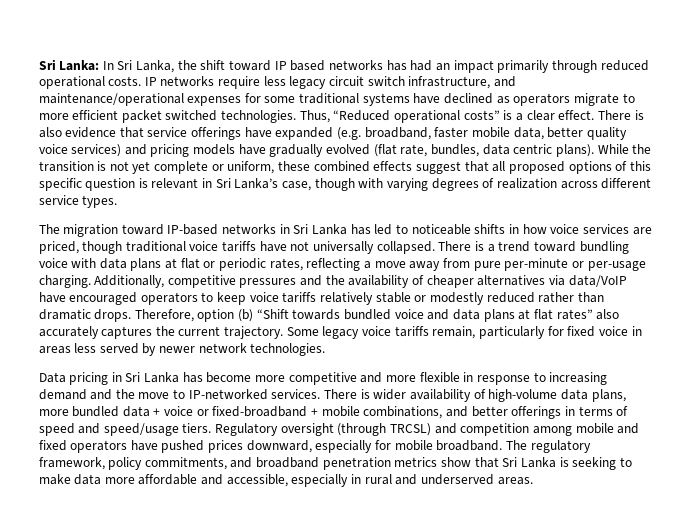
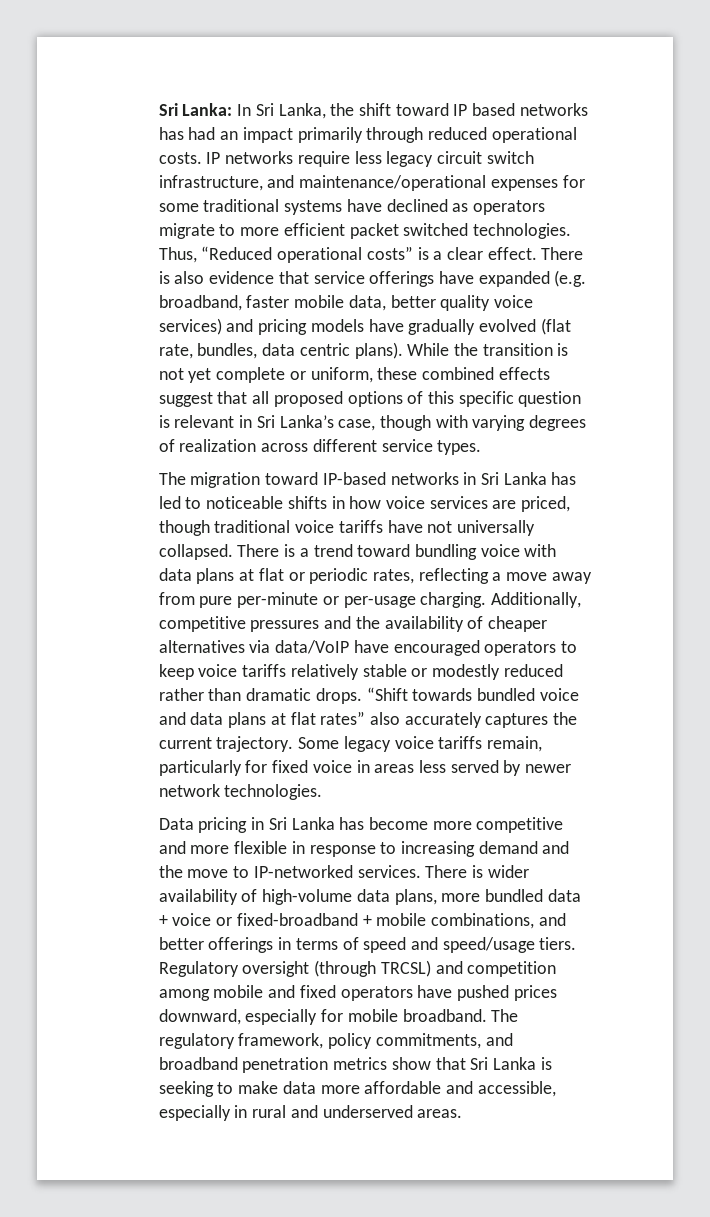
- Therefore, option (b) “Shift towards bundled voice and data plans at flat rates” also accurately captures the current trajectory.
+ “Shift towards bundled voice and data plans at flat rates” also accurately captures the current trajectory.

